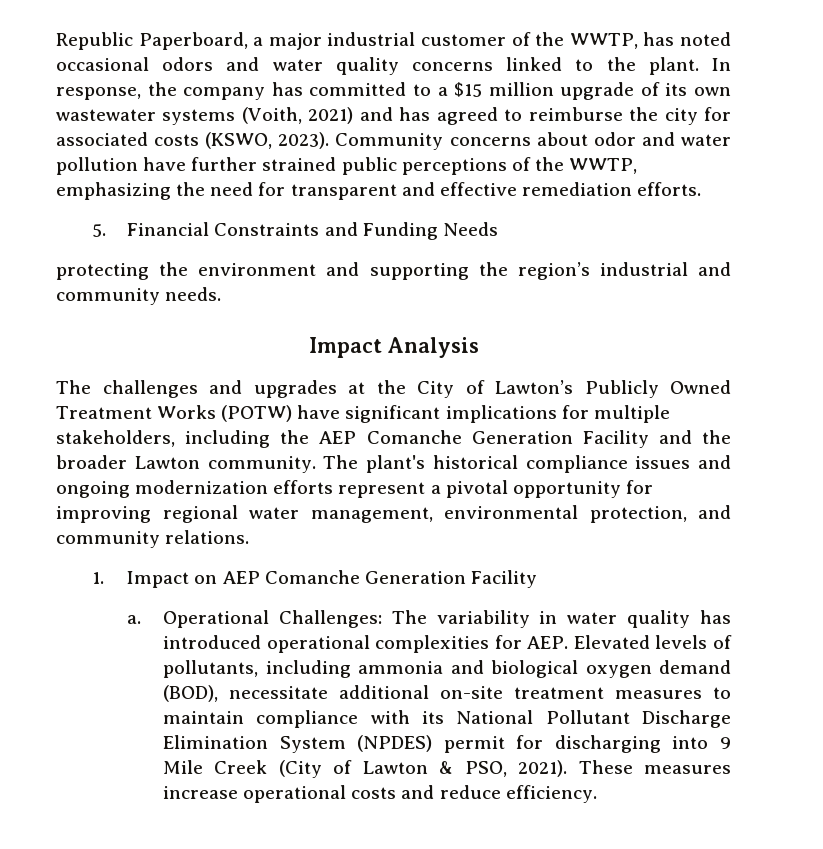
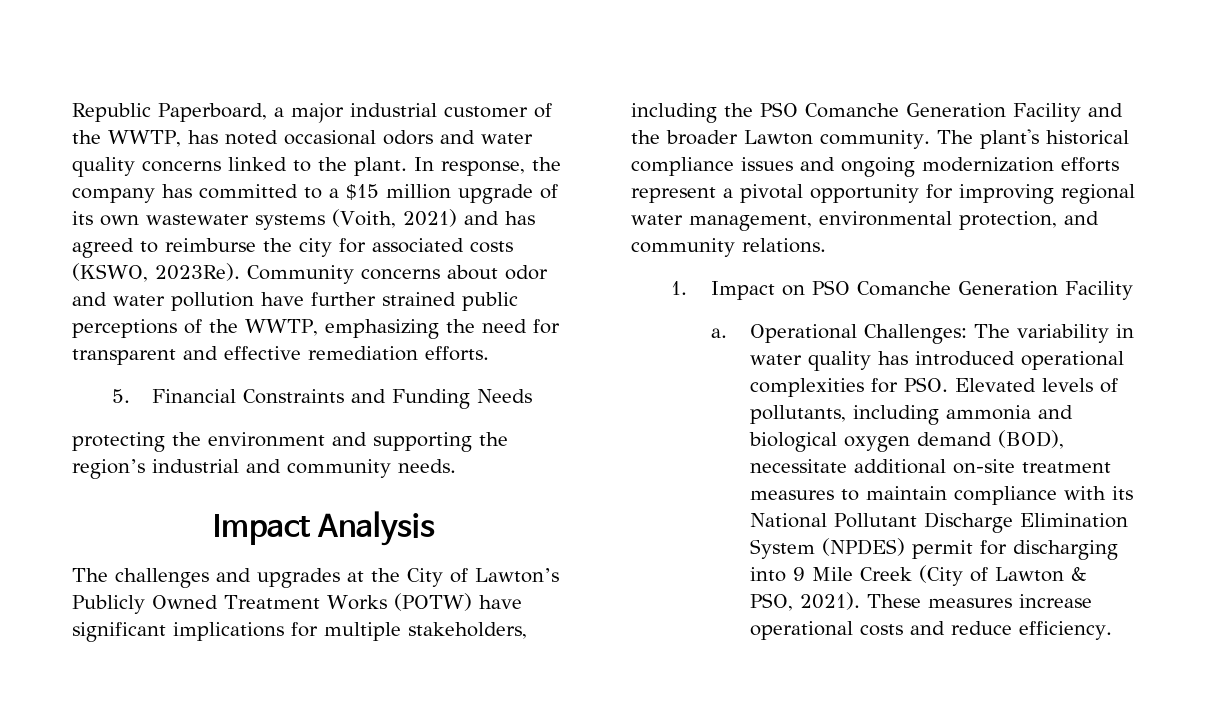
- In response, the company has committed to a $15 million upgrade of its own wastewater systems (Voith, 2021) and has agreed to reimburse the city for associated costs (KSWO, 2023).
+ In response, the company has committed to a $15 million upgrade of its own wastewater systems (Voith, 2021) and has agreed to reimburse the city for associated costs (KSWO, 2023Re).
- The challenges and upgrades at the City of Lawton’s Publicly Owned Treatment Works (POTW) have significant implications for multiple stakeholders, including the AEP Comanche Generation Facility and the broader Lawton community.
+ The challenges and upgrades at the City of Lawton’s Publicly Owned Treatment Works (POTW) have significant implications for multiple stakeholders, including the PSO Comanche Generation Facility and the broader Lawton community.
- 1. Impact on AEP Comanche Generation Facility
+ 1. Impact on PSO Comanche Generation Facility
- Operational Challenges: The variability in water quality has introduced operational complexities for AEP. Elevated levels of pollutants, including ammonia and biological oxygen demand (BOD), necessitate additional on-site treatment measures to maintain compliance with its National Pollutant Discharge Elimination System (NPDES) permit for discharging into 9 Mile Creek (City of Lawton & PSO, 2021).
+ Operational Challenges: The variability in water quality has introduced operational complexities for PSO. Elevated levels of pollutants, including ammonia and biological oxygen demand (BOD), necessitate additional on-site treatment measures to maintain compliance with its National Pollutant Discharge Elimination System (NPDES) permit for discharging into 9 Mile Creek (City of Lawton & PSO, 2021).

